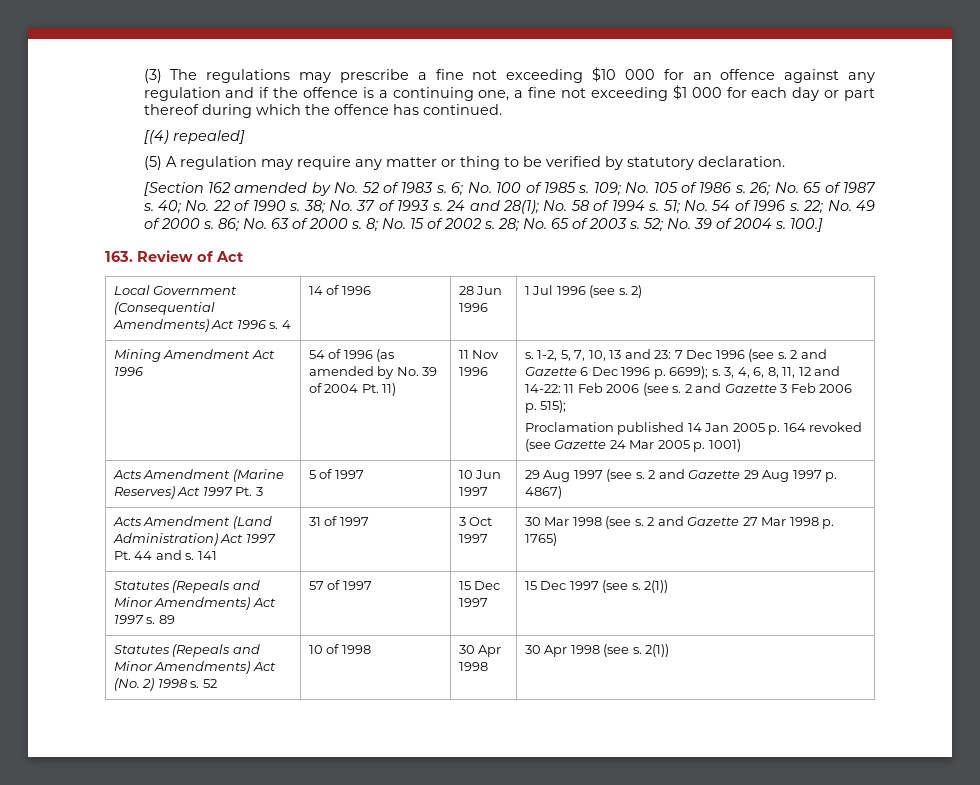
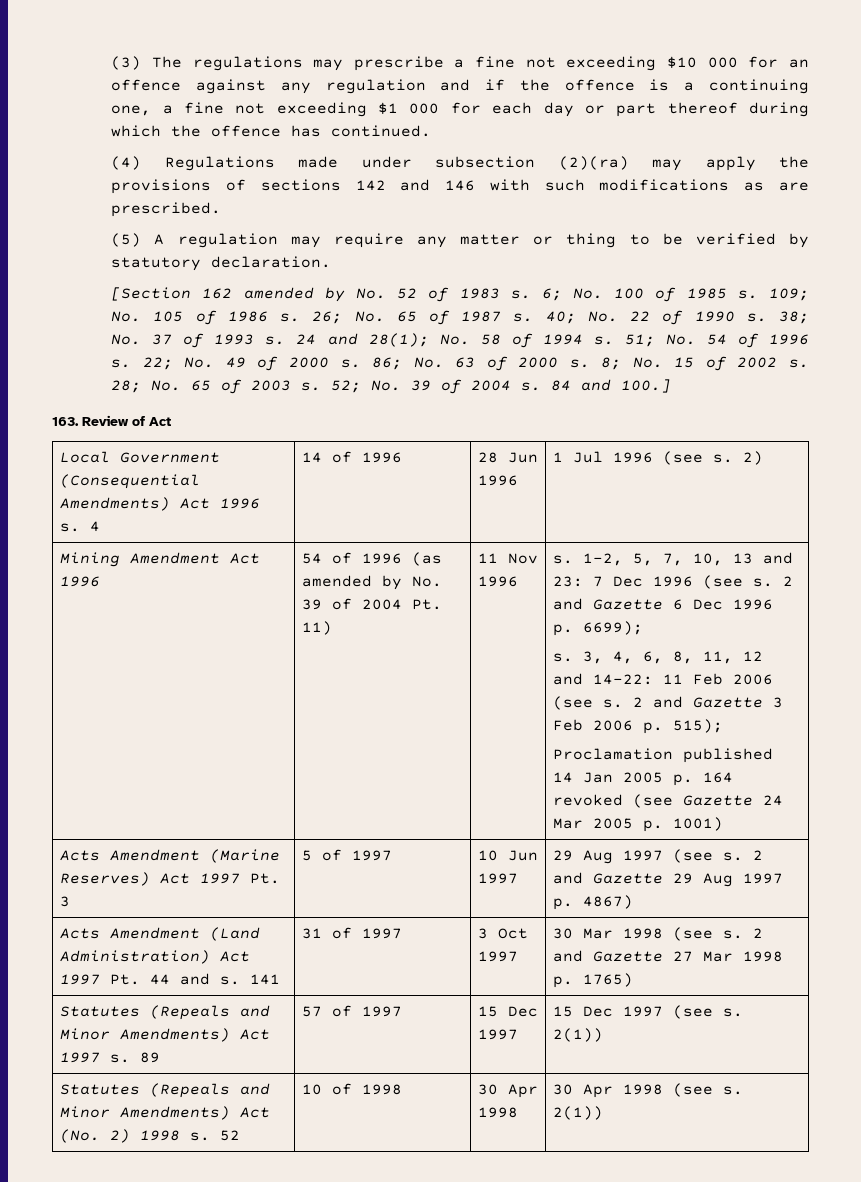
- [(4) repealed]
+ (4) Regulations made under subsection (2)(ra) may apply the provisions of sections 142 and 146 with such modifications as are prescribed.
- 100.]
+ 84 and 100.]
- 2 and Gazette 6 Dec 1996 p. 6699); s.
+ 2 and Gazette 6 Dec 1996 p. 6699);
+ s.

